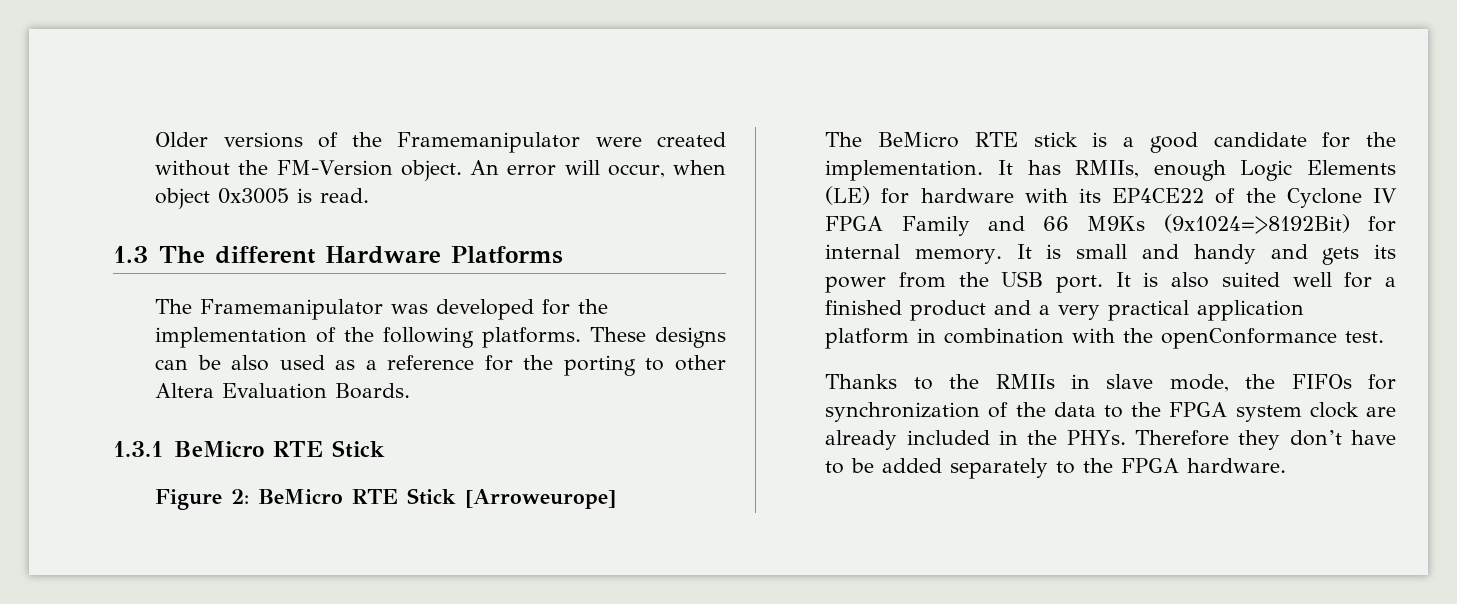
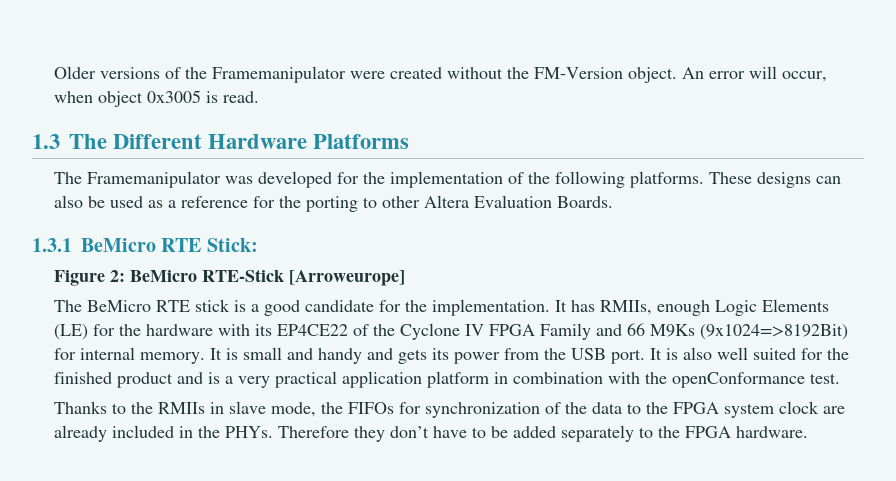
- 1.3 The different Hardware Platforms
+ 1.3 The Different Hardware Platforms
- These designs can be also used as a reference for the porting to other Altera Evaluation Boards.
+ These designs can also be used as a reference for the porting to other Altera Evaluation Boards.
- 1.3.1 BeMicro RTE Stick
+ 1.3.1 BeMicro RTE Stick:
- Figure 2: BeMicro RTE Stick [Arroweurope]
+ Figure 2: BeMicro RTE-Stick [Arroweurope]
- It has RMIIs, enough Logic Elements (LE) for hardware with its EP4CE22 of the Cyclone IV FPGA Family and 66 M9Ks (9x1024=>8192Bit) for internal memory.
+ It has RMIIs, enough Logic Elements (LE) for the hardware with its EP4CE22 of the Cyclone IV FPGA Family and 66 M9Ks (9x1024=>8192Bit) for internal memory.
- It is also suited well for a finished product and a very practical application platform in combination with the openConformance test.
+ It is also well suited for the finished product and is a very practical application platform in combination with the openConformance test.

